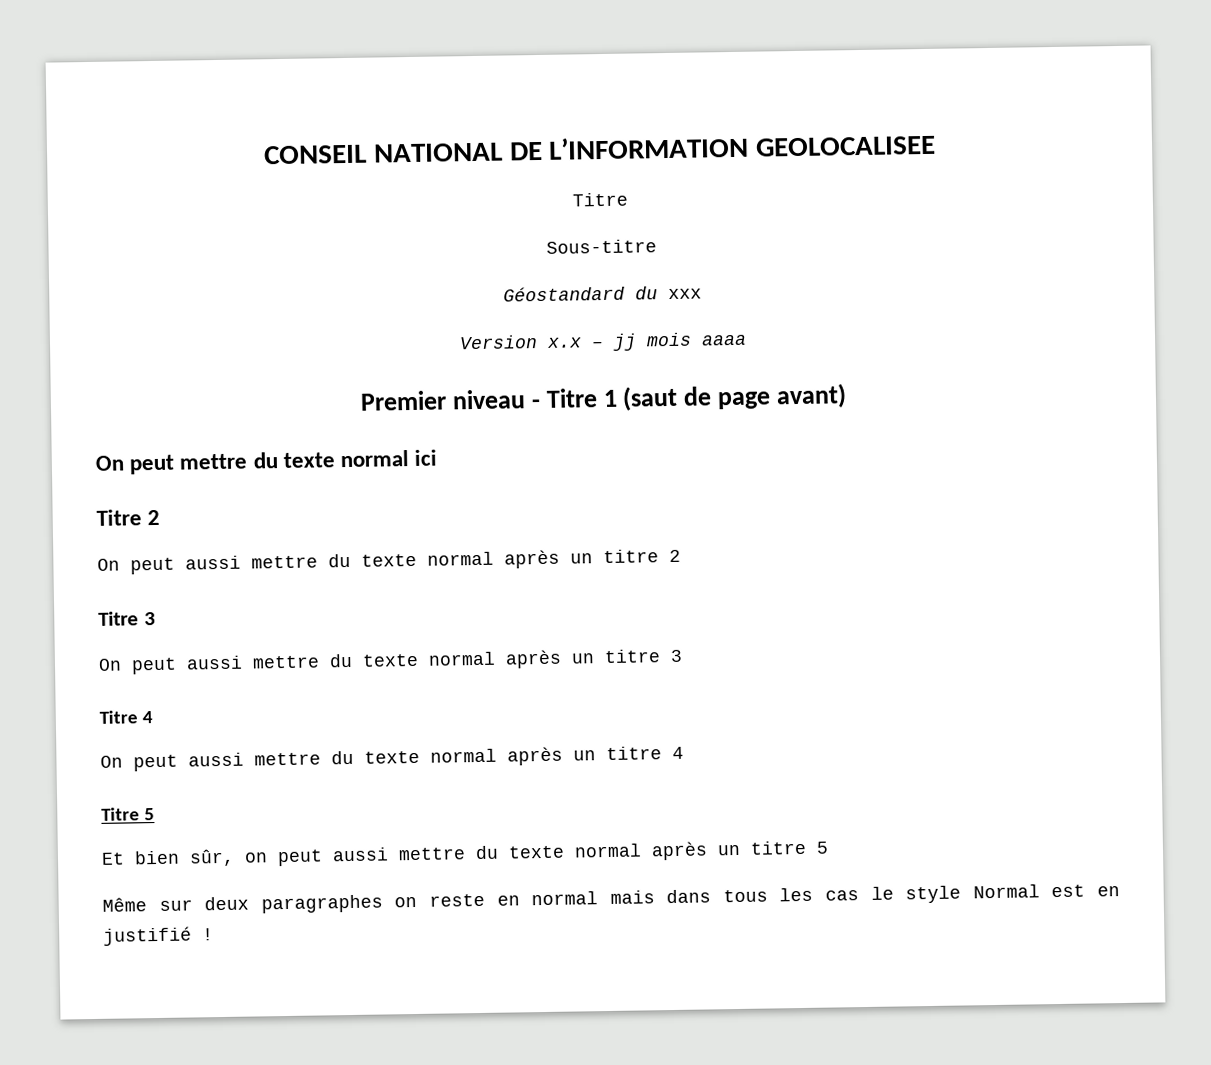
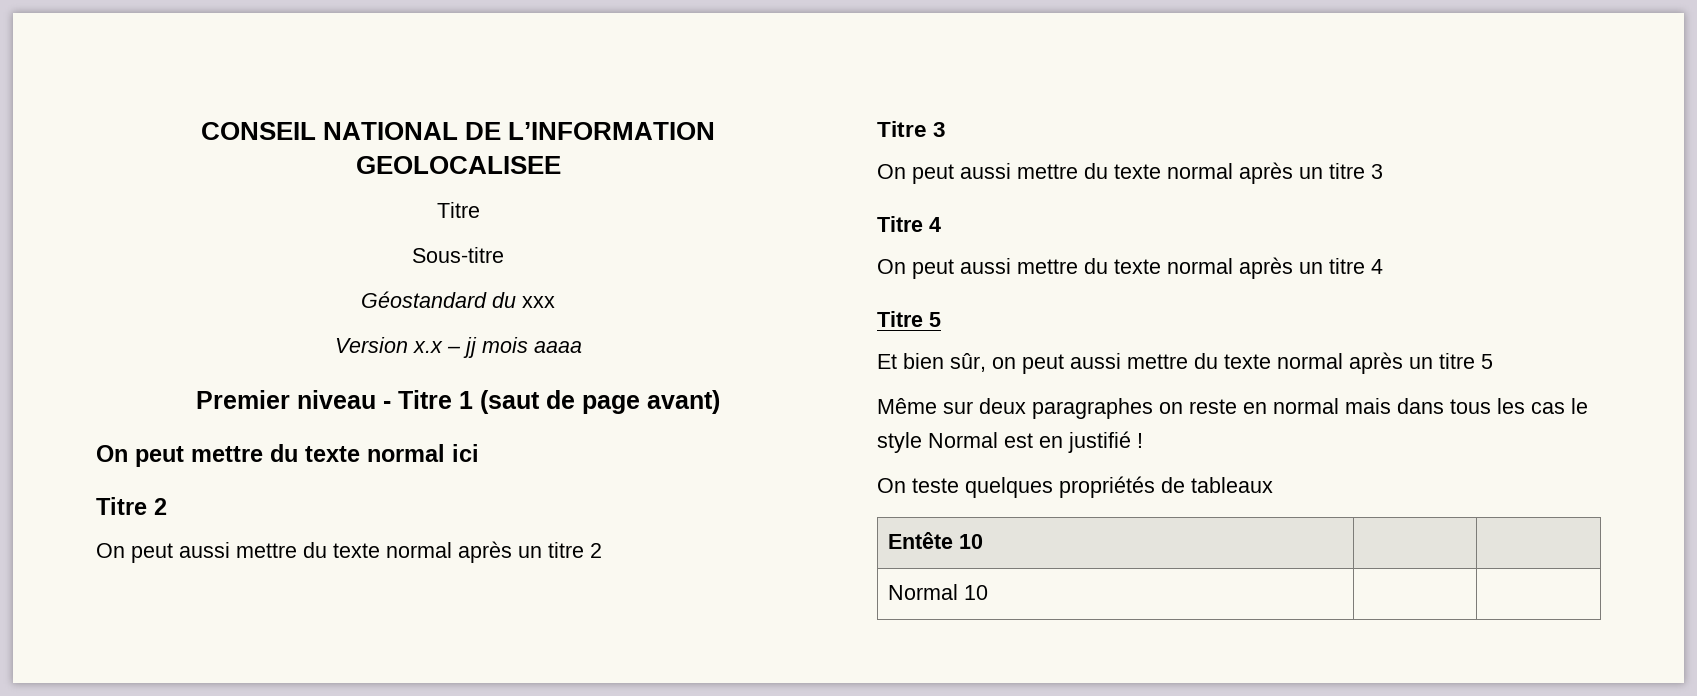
+ On teste quelques propriétés de tableaux
+ Entête 10 | |
+ Normal 10 | |

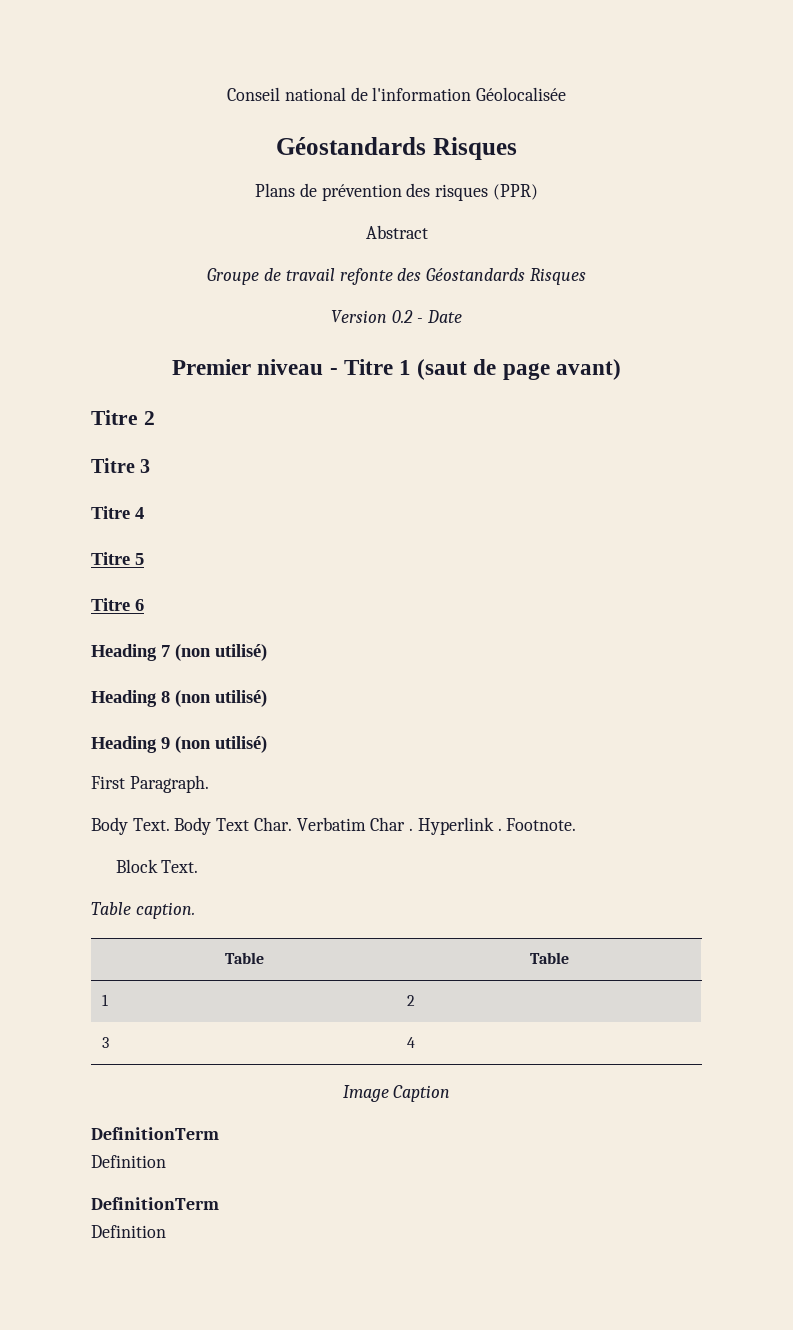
- CONSEIL NATIONAL DE L’INFORMATION GEOLOCALISEE
- Titre
- Sous-titre
- Géostandard du xxx
- Version x.x – jj mois aaaa
+ Conseil national de l'information Géolocalisée
+ Géostandards Risques
+ Plans de prévention des risques (PPR)
+ Abstract
+ Groupe de travail refonte des Géostandards Risques
+ Version 0.2 - Date
- On peut mettre du texte normal ici
  Titre 2
- On peut aussi mettre du texte normal après un titre 2
  Titre 3
- On peut aussi mettre du texte normal après un titre 3
  Titre 4
- On peut aussi mettre du texte normal après un titre 4
  Titre 5
- Et bien sûr, on peut aussi mettre du texte normal après un titre 5
- Même sur deux paragraphes on reste en normal mais dans tous les cas le style Normal est en justifié !
- On teste quelques propriétés de tableaux
- Entête 10 | |
- Normal 10 | |
+ Titre 6
+ Heading 7 (non utilisé)
+ Heading 8 (non utilisé)
+ Heading 9 (non utilisé)
+ First Paragraph.
+ Body Text. Body Text Char. Verbatim Char . Hyperlink . Footnote.
+ Block Text.
+ Table caption.
+ Table | Table
+ 1 | 2
+ 3 | 4
+ Image Caption
+ DefinitionTerm
+ Definition
+ DefinitionTerm
+ Definition

